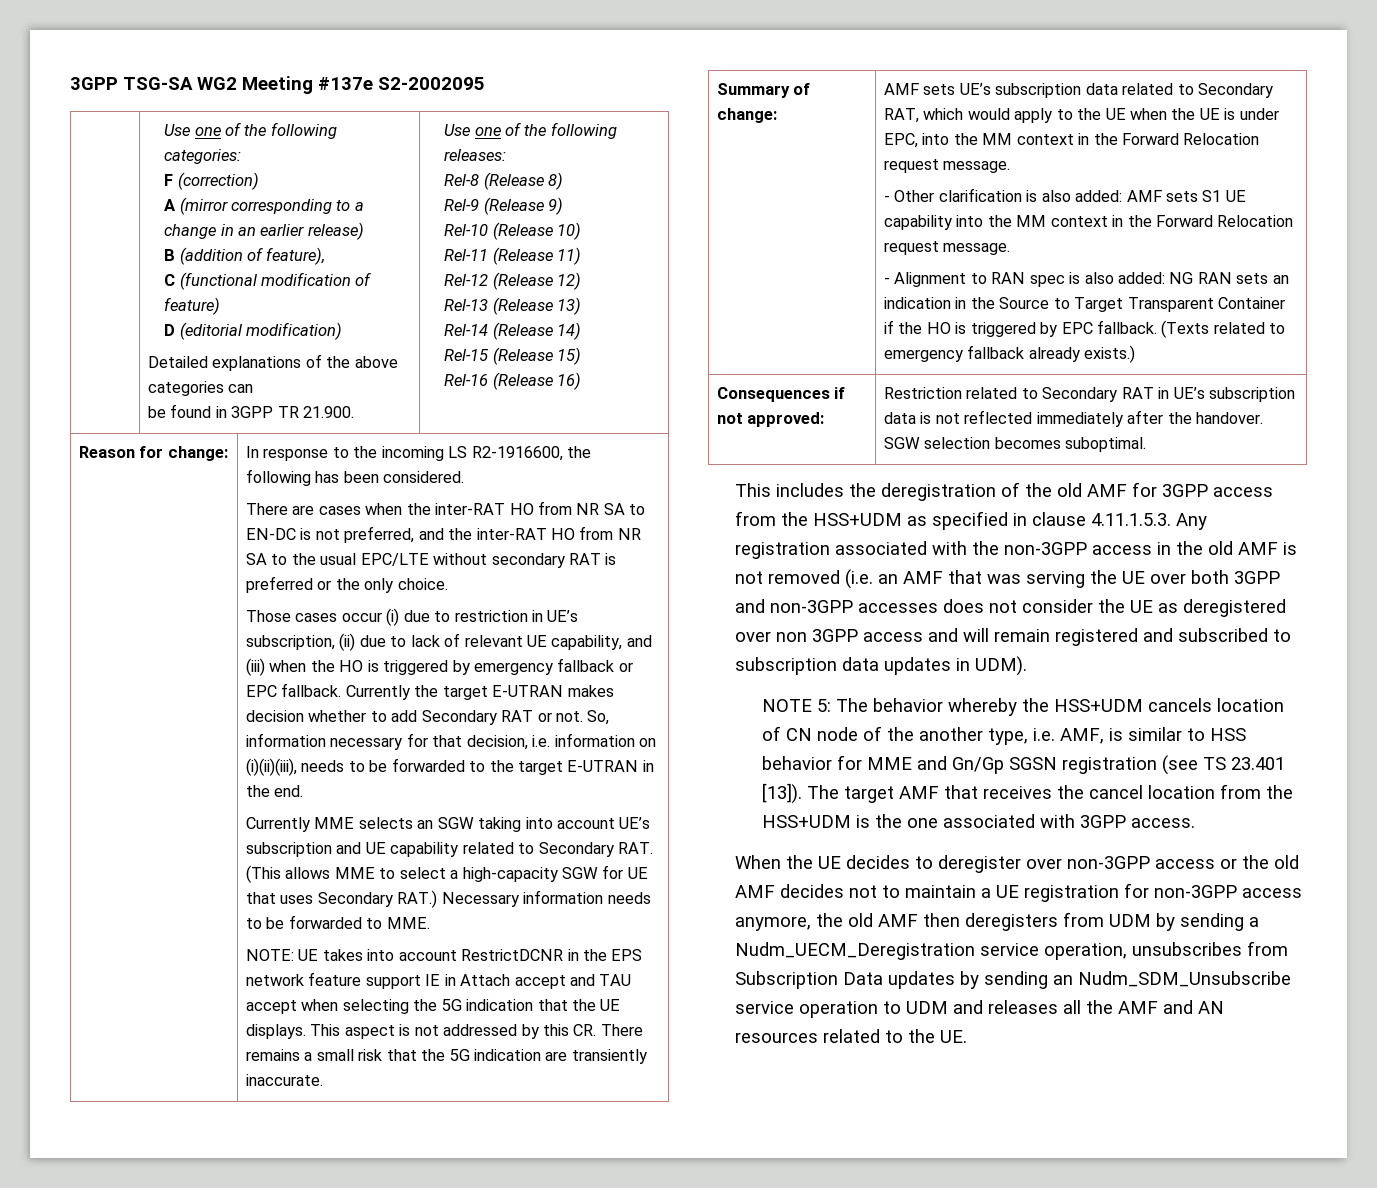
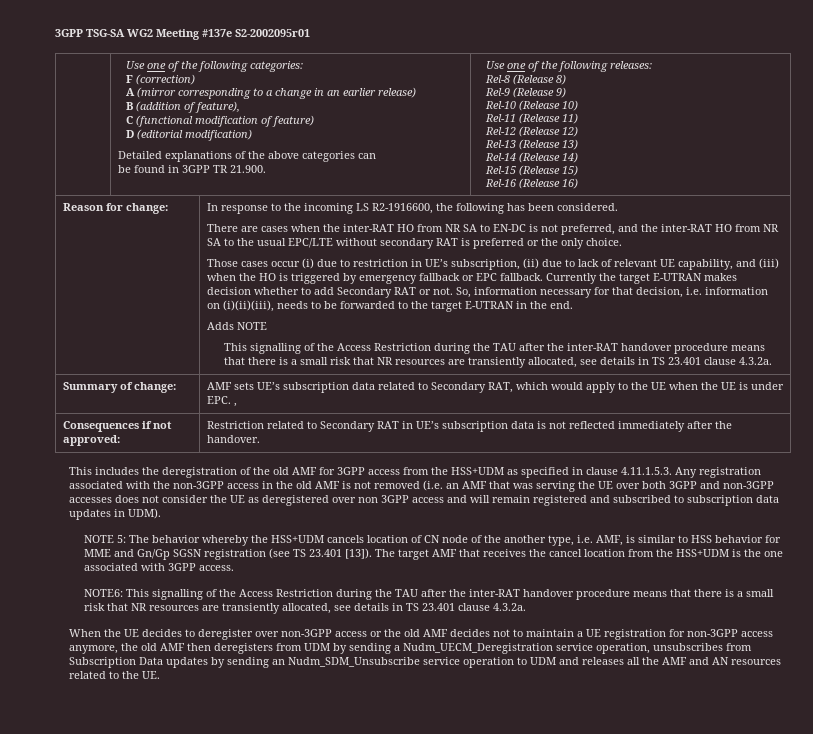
- 3GPP TSG-SA WG2 Meeting #137e S2-2002095
+ 3GPP TSG-SA WG2 Meeting #137e S2-2002095r01
- Currently MME selects an SGW taking into account UE’s subscription and UE capability related to Secondary RAT. (This allows MME to select a high-capacity SGW for UE that uses Secondary RAT.) Necessary information needs to be forwarded to MME.
- NOTE: UE takes into account RestrictDCNR in the EPS network feature support IE in Attach accept and TAU accept when selecting the 5G indication that the UE displays. This aspect is not addressed by this CR. There remains a small risk that the 5G indication are transiently inaccurate.
+ Adds NOTE
+ This signalling of the Access Restriction during the TAU after the inter-RAT handover procedure means that there is a small risk that NR resources are transiently allocated, see details in TS 23.401 clause 4.3.2a.
- AMF sets UE’s subscription data related to Secondary RAT, which would apply to the UE when the UE is under EPC, into the MM context in the Forward Relocation request message.
- - Other clarification is also added: AMF sets S1 UE capability into the MM context in the Forward Relocation request message.
- - Alignment to RAN spec is also added: NG RAN sets an indication in the Source to Target Transparent Container if the HO is triggered by EPC fallback. (Texts related to emergency fallback already exists.)
+ AMF sets UE’s subscription data related to Secondary RAT, which would apply to the UE when the UE is under EPC. ,
- Consequences if not approved: | Restriction related to Secondary RAT in UE’s subscription data is not reflected immediately after the handover. SGW selection becomes suboptimal.
+ Consequences if not approved: | Restriction related to Secondary RAT in UE’s subscription data is not reflected immediately after the handover.
+ NOTE6: This signalling of the Access Restriction during the TAU after the inter-RAT handover procedure means that there is a small risk that NR resources are transiently allocated, see details in TS 23.401 clause 4.3.2a.

